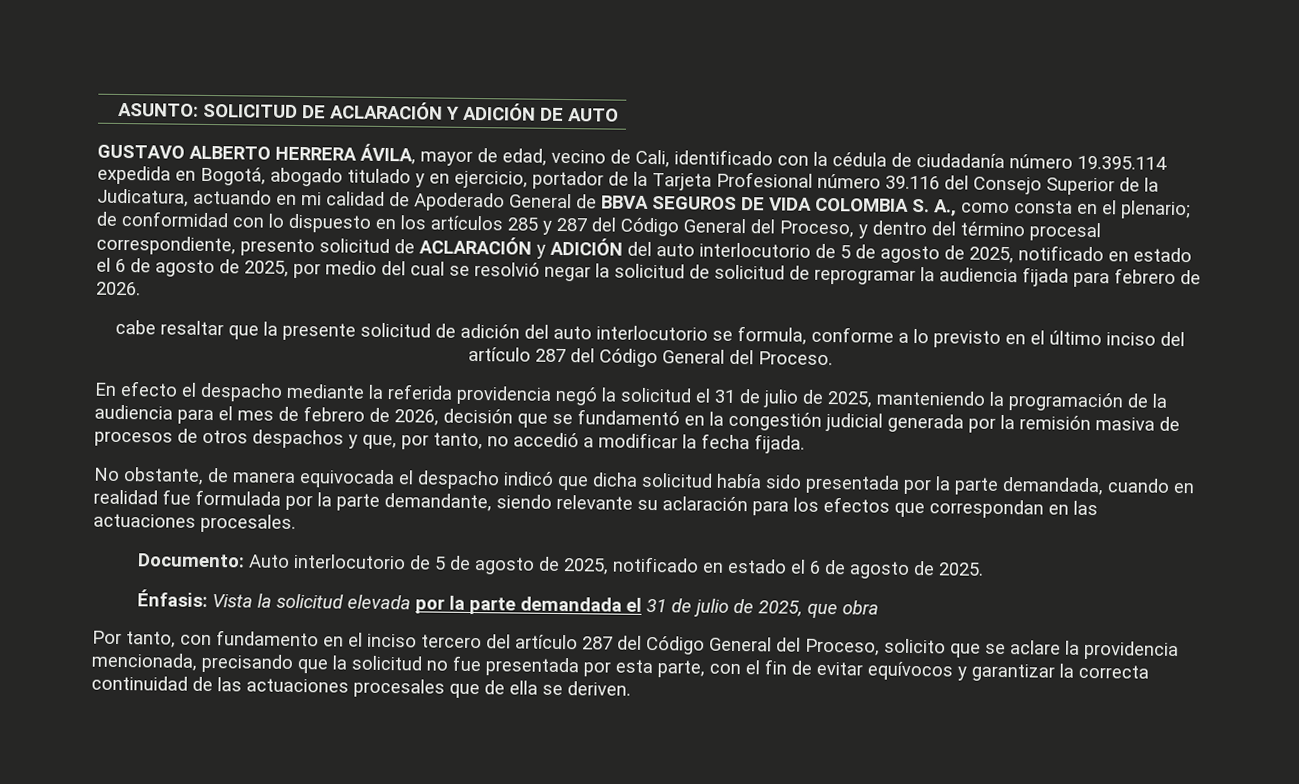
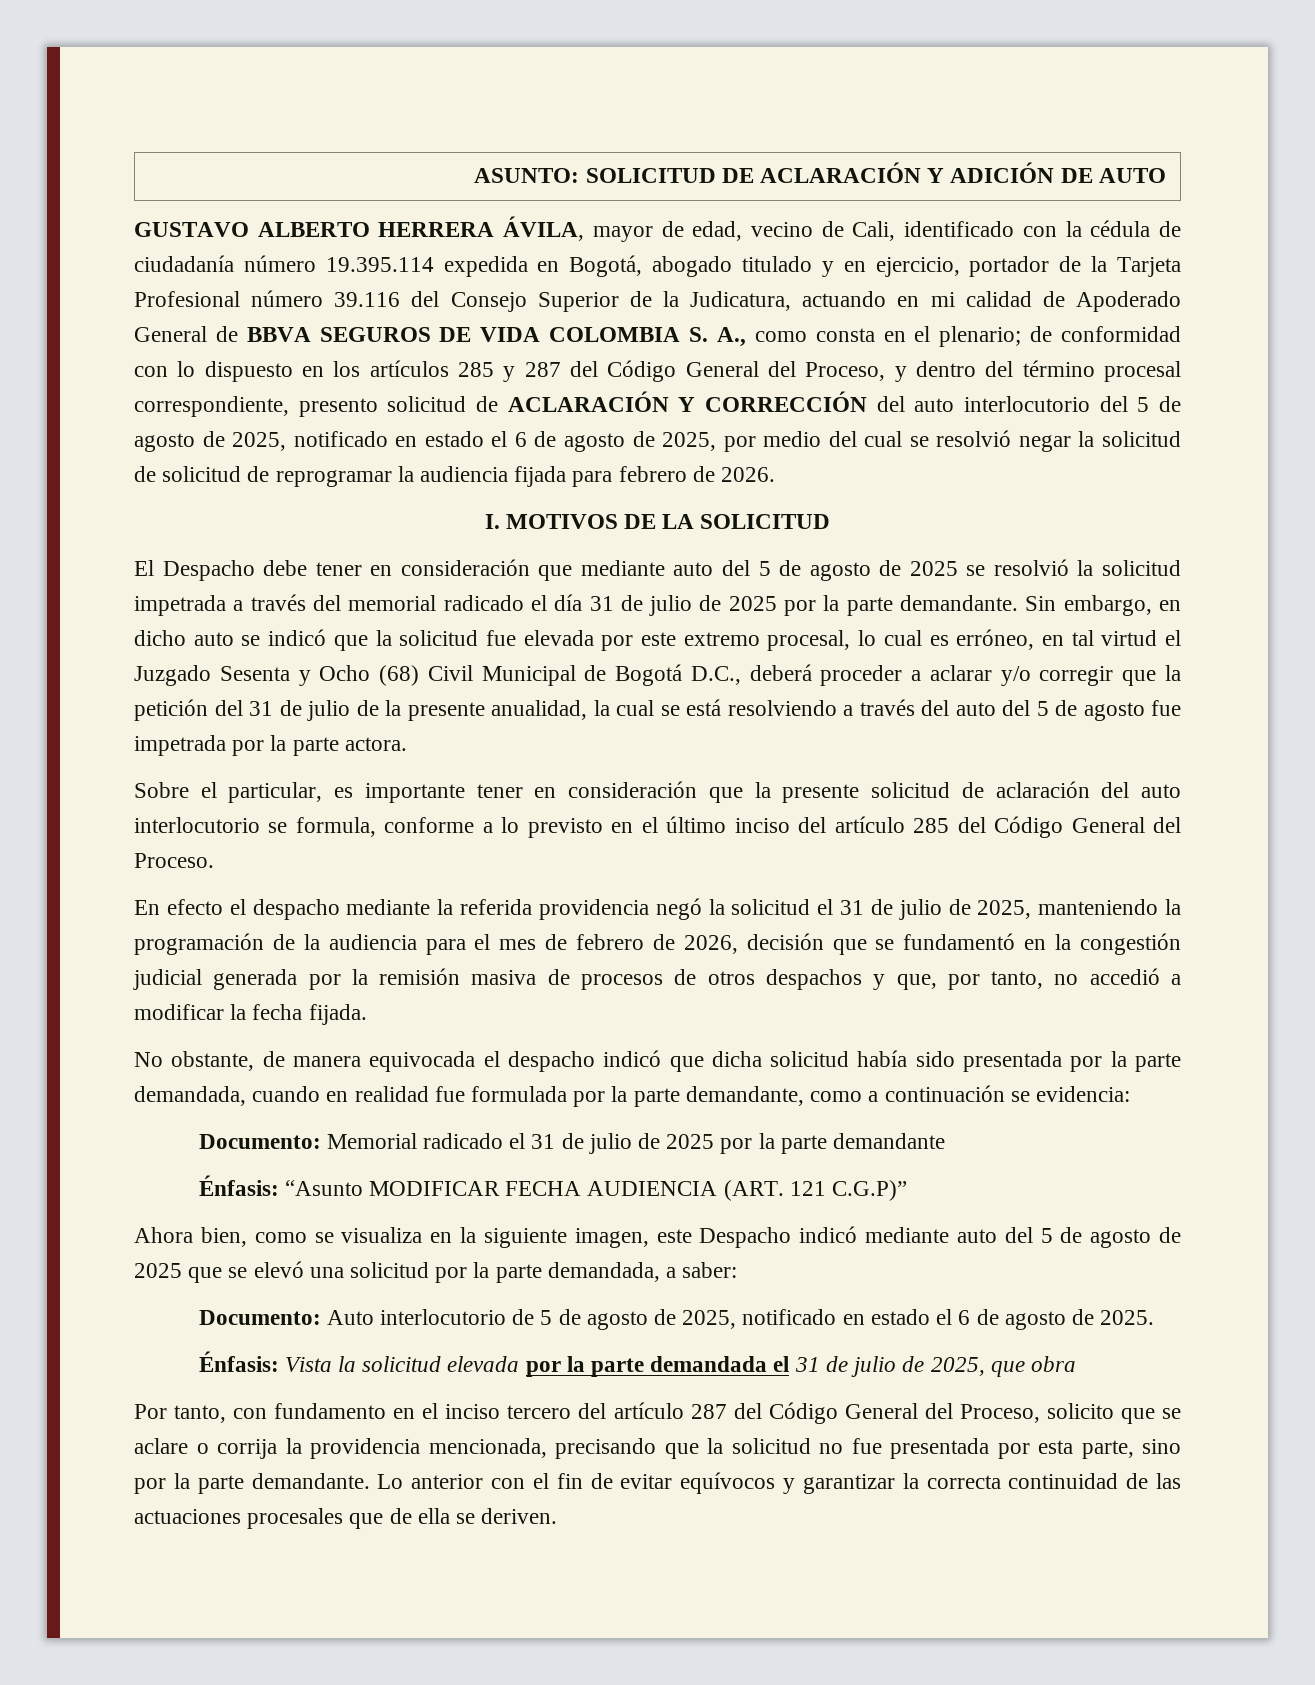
- de conformidad con lo dispuesto en los artículos 285 y 287 del Código General del Proceso, y dentro del término procesal correspondiente, presento solicitud de ACLARACIÓN y ADICIÓN del auto interlocutorio de 5 de agosto de 2025, notificado en estado el 6 de agosto de 2025, por medio del cual se resolvió negar la solicitud de solicitud de reprogramar la audiencia fijada para febrero de 2026.
+ de conformidad con lo dispuesto en los artículos 285 y 287 del Código General del Proceso, y dentro del término procesal correspondiente, presento solicitud de ACLARACIÓN Y CORRECCIÓN del auto interlocutorio del 5 de agosto de 2025, notificado en estado el 6 de agosto de 2025, por medio del cual se resolvió negar la solicitud de solicitud de reprogramar la audiencia fijada para febrero de 2026.
- cabe resaltar que la presente solicitud de adición del auto interlocutorio se formula, conforme a lo previsto en el último inciso del artículo 287 del Código General del Proceso.
+ I. MOTIVOS DE LA SOLICITUD
+ El Despacho debe tener en consideración que mediante auto del 5 de agosto de 2025 se resolvió la solicitud impetrada a través del memorial radicado el día 31 de julio de 2025 por la parte demandante. Sin embargo, en dicho auto se indicó que la solicitud fue elevada por este extremo procesal, lo cual es erróneo, en tal virtud el Juzgado Sesenta y Ocho (68) Civil Municipal de Bogotá D.C., deberá proceder a aclarar y/o corregir que la petición del 31 de julio de la presente anualidad, la cual se está resolviendo a través del auto del 5 de agosto fue impetrada por la parte actora.
+ Sobre el particular, es importante tener en consideración que la presente solicitud de aclaración del auto interlocutorio se formula, conforme a lo previsto en el último inciso del artículo 285 del Código General del Proceso.
- No obstante, de manera equivocada el despacho indicó que dicha solicitud había sido presentada por la parte demandada, cuando en realidad fue formulada por la parte demandante, siendo relevante su aclaración para los efectos que correspondan en las actuaciones procesales.
+ No obstante, de manera equivocada el despacho indicó que dicha solicitud había sido presentada por la parte demandada, cuando en realidad fue formulada por la parte demandante, como a continuación se evidencia:
+ Documento: Memorial radicado el 31 de julio de 2025 por la parte demandante
+ Énfasis: “Asunto MODIFICAR FECHA AUDIENCIA (ART. 121 C.G.P)”
+ Ahora bien, como se visualiza en la siguiente imagen, este Despacho indicó mediante auto del 5 de agosto de 2025 que se elevó una solicitud por la parte demandada, a saber:
- Por tanto, con fundamento en el inciso tercero del artículo 287 del Código General del Proceso, solicito que se aclare la providencia mencionada, precisando que la solicitud no fue presentada por esta parte, con el fin de evitar equívocos y garantizar la correcta continuidad de las actuaciones procesales que de ella se deriven.
+ Por tanto, con fundamento en el inciso tercero del artículo 287 del Código General del Proceso, solicito que se aclare o corrija la providencia mencionada, precisando que la solicitud no fue presentada por esta parte, sino por la parte demandante. Lo anterior con el fin de evitar equívocos y garantizar la correcta continuidad de las actuaciones procesales que de ella se deriven.

